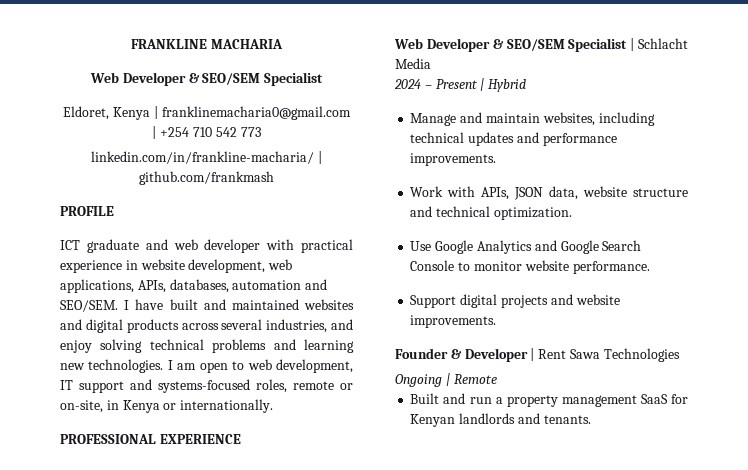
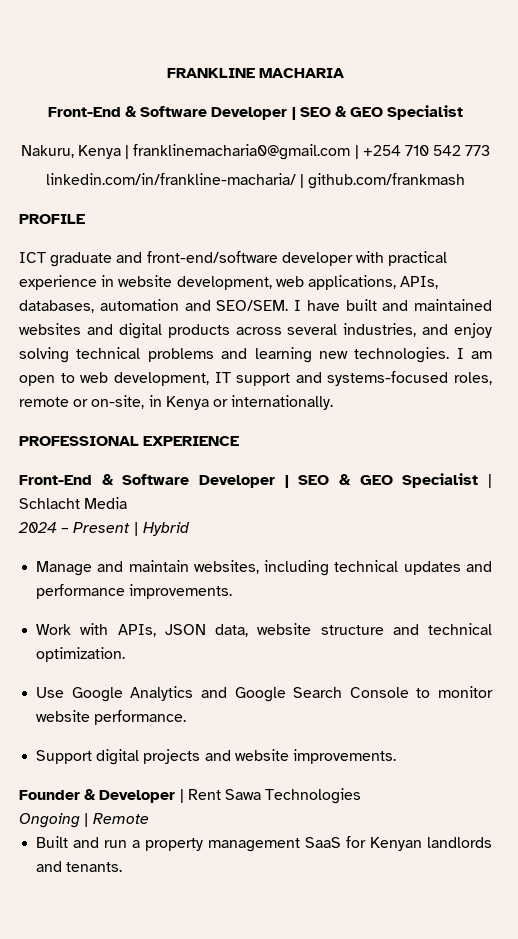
  FRANKLINE MACHARIA
- Web Developer & SEO/SEM Specialist
+ Front-End & Software Developer | SEO & GEO Specialist
- Eldoret, Kenya | franklinemacharia0@gmail.com | +254 710 542 773
+ Nakuru, Kenya | franklinemacharia0@gmail.com | +254 710 542 773
- ICT graduate and web developer with practical experience in website development, web applications, APIs, databases, automation and SEO/SEM.
+ ICT graduate and front-end/software developer with practical experience in website development, web applications, APIs, databases, automation and SEO/SEM.
- Web Developer & SEO/SEM Specialist | Schlacht Media
+ Front-End & Software Developer | SEO & GEO Specialist | Schlacht Media

